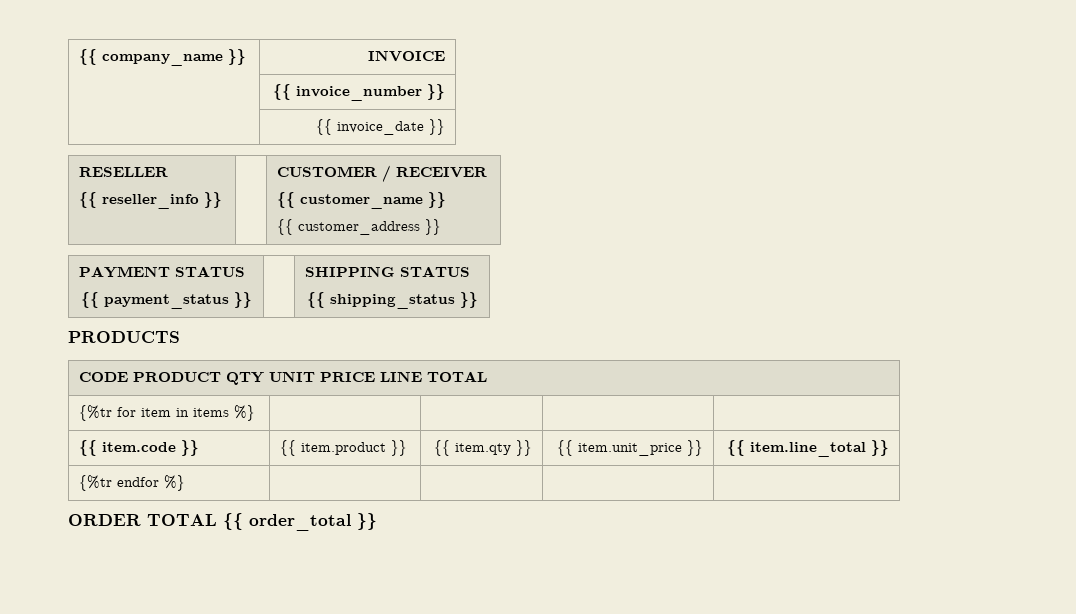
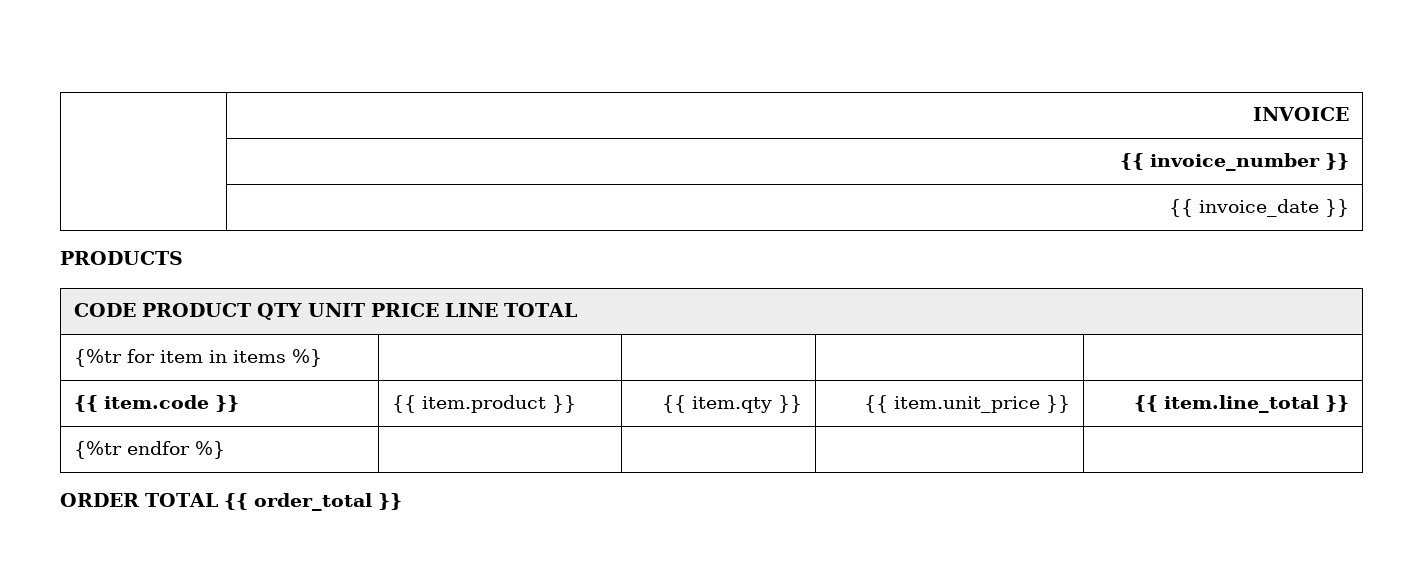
- {{ company_name }} | INVOICE
+ | INVOICE
- RESELLER
- {{ reseller_info }} | | CUSTOMER / RECEIVER
- {{ customer_name }}
- {{ customer_address }}
- PAYMENT STATUS
- {{ payment_status }} | | SHIPPING STATUS
- {{ shipping_status }}

